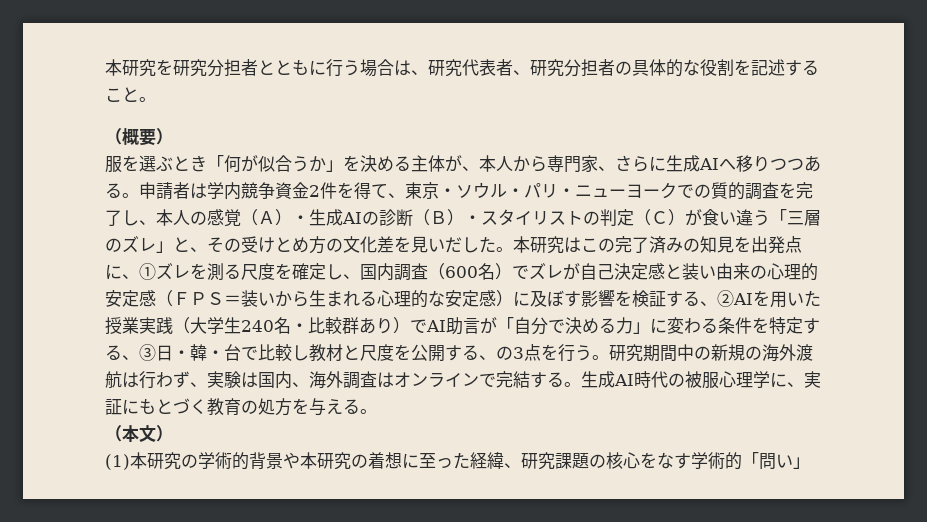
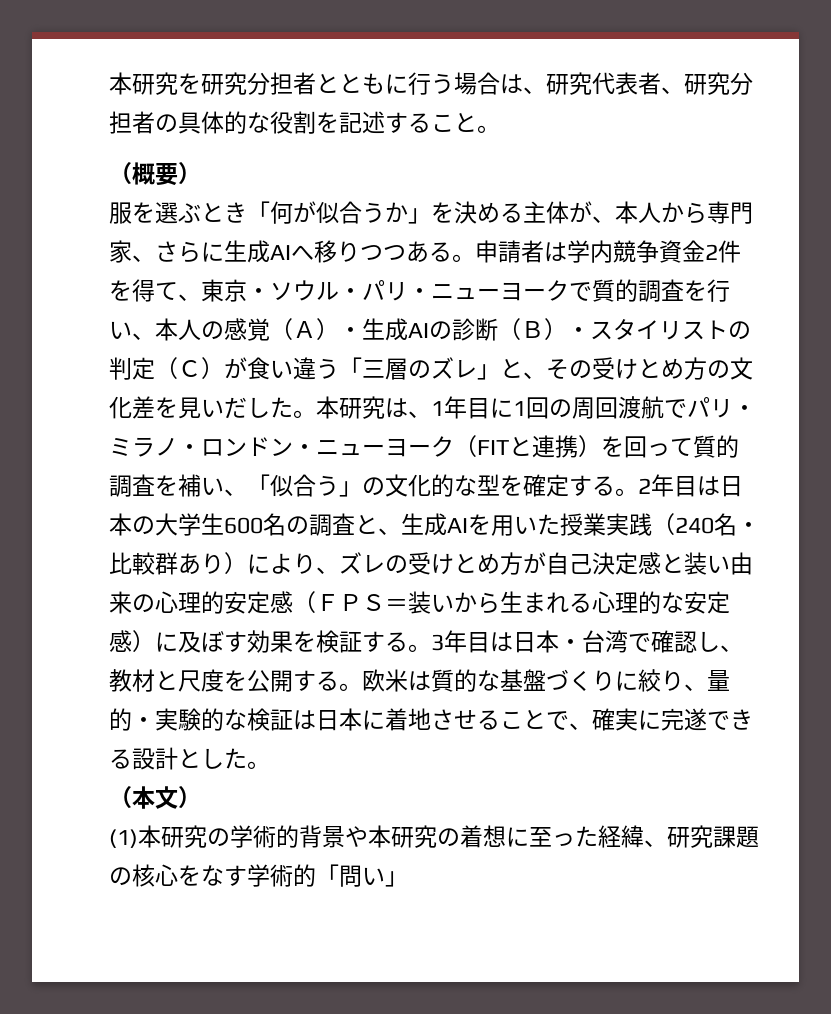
- 申請者は学内競争資金2件を得て、東京・ソウル・パリ・ニューヨークでの質的調査を完了し、本人の感覚（Ａ）・生成AIの診断（Ｂ）・スタイリストの判定（Ｃ）が食い違う「三層のズレ」と、その受けとめ方の文化差を見いだした。
+ 申請者は学内競争資金2件を得て、東京・ソウル・パリ・ニューヨークで質的調査を行い、本人の感覚（Ａ）・生成AIの診断（Ｂ）・スタイリストの判定（Ｃ）が食い違う「三層のズレ」と、その受けとめ方の文化差を見いだした。
- 本研究はこの完了済みの知見を出発点に、①ズレを測る尺度を確定し、国内調査（600名）でズレが自己決定感と装い由来の心理的安定感（ＦＰＳ＝装いから生まれる心理的な安定感）に及ぼす影響を検証する、②AIを用いた授業実践（大学生240名・比較群あり）でAI助言が「自分で決める力」に変わる条件を特定する、③日・韓・台で比較し教材と尺度を公開する、の3点を行う。研究期間中の新規の海外渡航は行わず、実験は国内、海外調査はオンラインで完結する。生成AI時代の被服心理学に、実証にもとづく教育の処方を与える。
+ 本研究は、1年目に1回の周回渡航でパリ・ミラノ・ロンドン・ニューヨーク（FITと連携）を回って質的調査を補い、「似合う」の文化的な型を確定する。2年目は日本の大学生600名の調査と、生成AIを用いた授業実践（240名・比較群あり）により、ズレの受けとめ方が自己決定感と装い由来の心理的安定感（ＦＰＳ＝装いから生まれる心理的な安定感）に及ぼす効果を検証する。3年目は日本・台湾で確認し、教材と尺度を公開する。欧米は質的な基盤づくりに絞り、量的・実験的な検証は日本に着地させることで、確実に完遂できる設計とした。

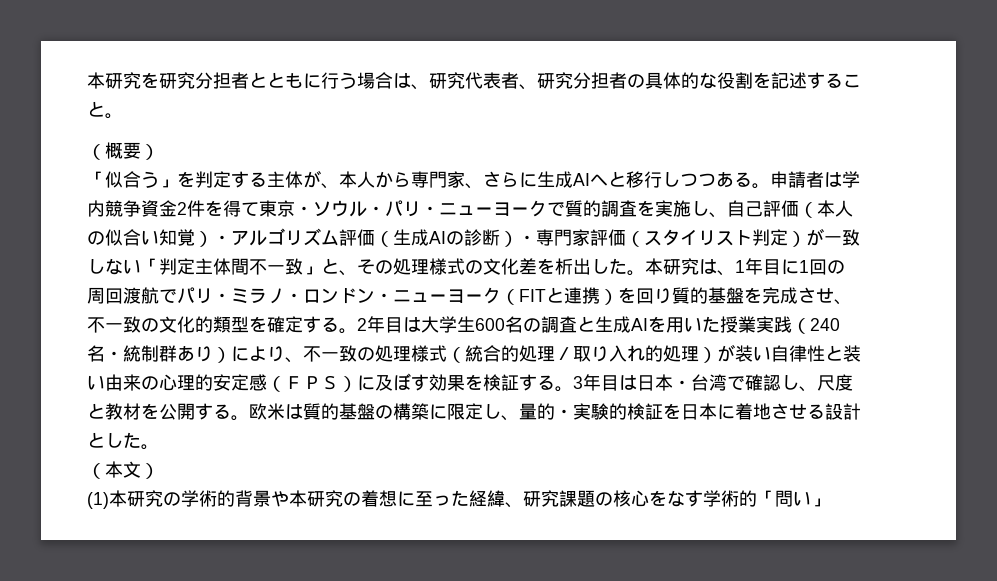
- 服を選ぶとき「何が似合うか」を決める主体が、本人から専門家、さらに生成AIへ移りつつある。
+ 「似合う」を判定する主体が、本人から専門家、さらに生成AIへと移行しつつある。
- 申請者は学内競争資金2件を得て、東京・ソウル・パリ・ニューヨークで質的調査を行い、本人の感覚（Ａ）・生成AIの診断（Ｂ）・スタイリストの判定（Ｃ）が食い違う「三層のズレ」と、その受けとめ方の文化差を見いだした。
+ 申請者は学内競争資金2件を得て東京・ソウル・パリ・ニューヨークで質的調査を実施し、自己評価（本人の似合い知覚）・アルゴリズム評価（生成AIの診断）・専門家評価（スタイリスト判定）が一致しない「判定主体間不一致」と、その処理様式の文化差を析出した。
- 本研究は、1年目に1回の周回渡航でパリ・ミラノ・ロンドン・ニューヨーク（FITと連携）を回って質的調査を補い、「似合う」の文化的な型を確定する。
+ 本研究は、1年目に1回の周回渡航でパリ・ミラノ・ロンドン・ニューヨーク（FITと連携）を回り質的基盤を完成させ、不一致の文化的類型を確定する。
- 2年目は日本の大学生600名の調査と、生成AIを用いた授業実践（240名・比較群あり）により、ズレの受けとめ方が自己決定感と装い由来の心理的安定感（ＦＰＳ＝装いから生まれる心理的な安定感）に及ぼす効果を検証する。
+ 2年目は大学生600名の調査と生成AIを用いた授業実践（240名・統制群あり）により、不一致の処理様式（統合的処理／取り入れ的処理）が装い自律性と装い由来の心理的安定感（ＦＰＳ）に及ぼす効果を検証する。
- 3年目は日本・台湾で確認し、教材と尺度を公開する。
+ 3年目は日本・台湾で確認し、尺度と教材を公開する。
- 欧米は質的な基盤づくりに絞り、量的・実験的な検証は日本に着地させることで、確実に完遂できる設計とした。
+ 欧米は質的基盤の構築に限定し、量的・実験的検証を日本に着地させる設計とした。

